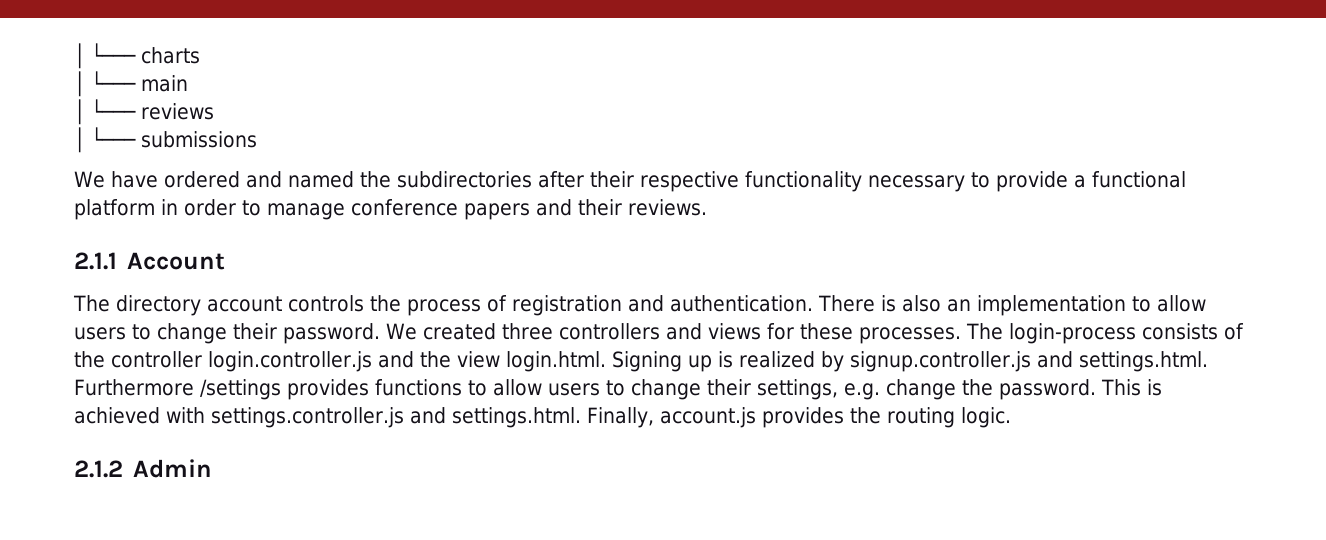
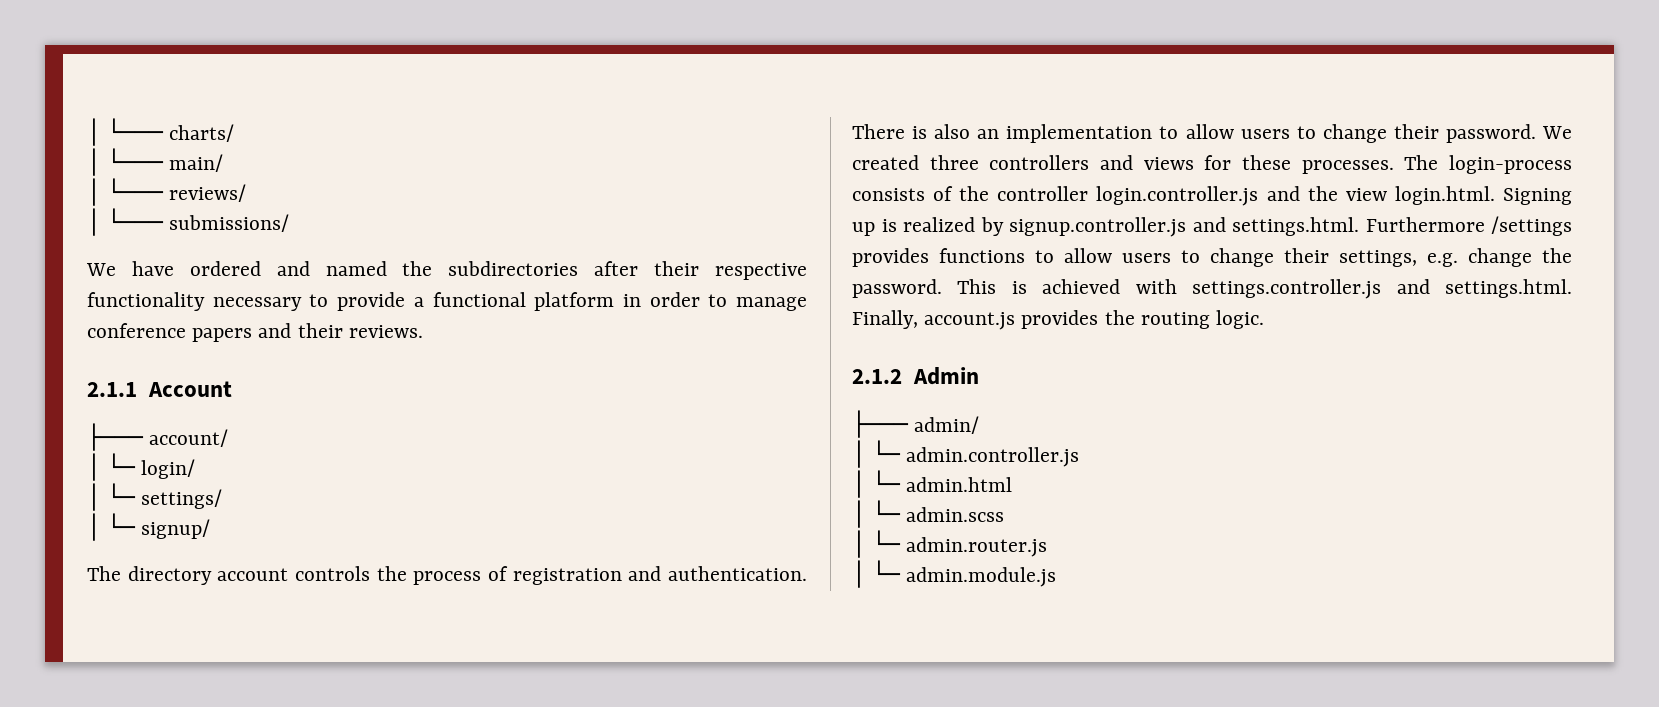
- │ └─── charts
- │ └─── main
- │ └─── reviews
- │ └─── submissions
+ │ └─── charts/
+ │ └─── main/
+ │ └─── reviews/
+ │ └─── submissions/
+ ├─── account/
+ │ └─ login/
+ │ └─ settings/
+ │ └─ signup/
+ ├─── admin/
+ │ └─ admin.controller.js
+ │ └─ admin.html
+ │ └─ admin.scss
+ │ └─ admin.router.js
+ │ └─ admin.module.js

